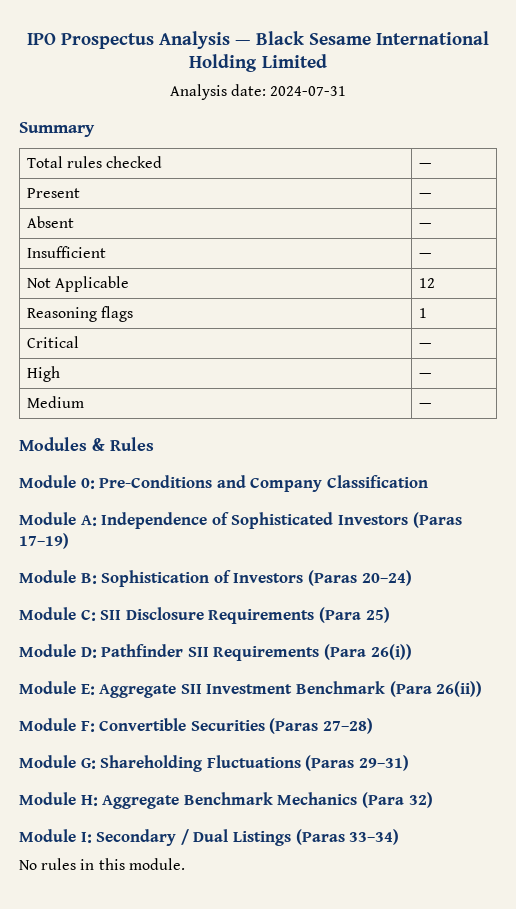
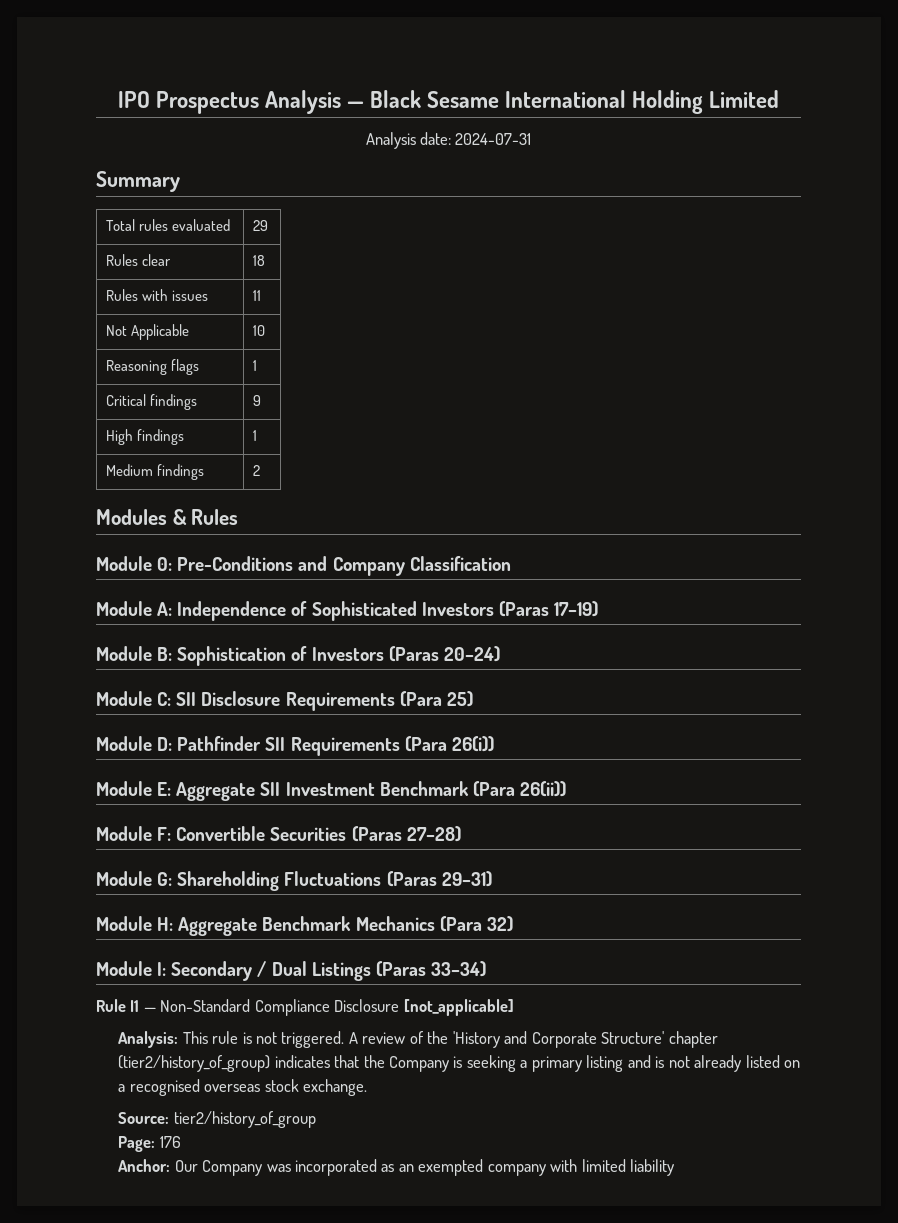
- Total rules checked | —
- Present | —
- Absent | —
- Insufficient | —
+ Total rules evaluated | 29
+ Rules clear | 18
+ Rules with issues | 11
- Not Applicable | 12
+ Not Applicable | 10
- Critical | —
+ Critical findings | 9
- High | —
+ High findings | 1
- Medium | —
+ Medium findings | 2
- No rules in this module.
+ Rule I1 — Non-Standard Compliance Disclosure [not_applicable]
+ Analysis: This rule is not triggered. A review of the 'History and Corporate Structure' chapter (tier2/history_of_group) indicates that the Company is seeking a primary listing and is not already listed on a recognised overseas stock exchange.
+ Source: tier2/history_of_group
+ Page: 176
+ Anchor: Our Company was incorporated as an exempted company with limited liability

